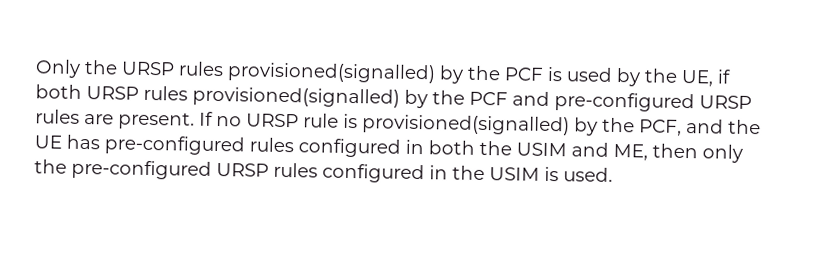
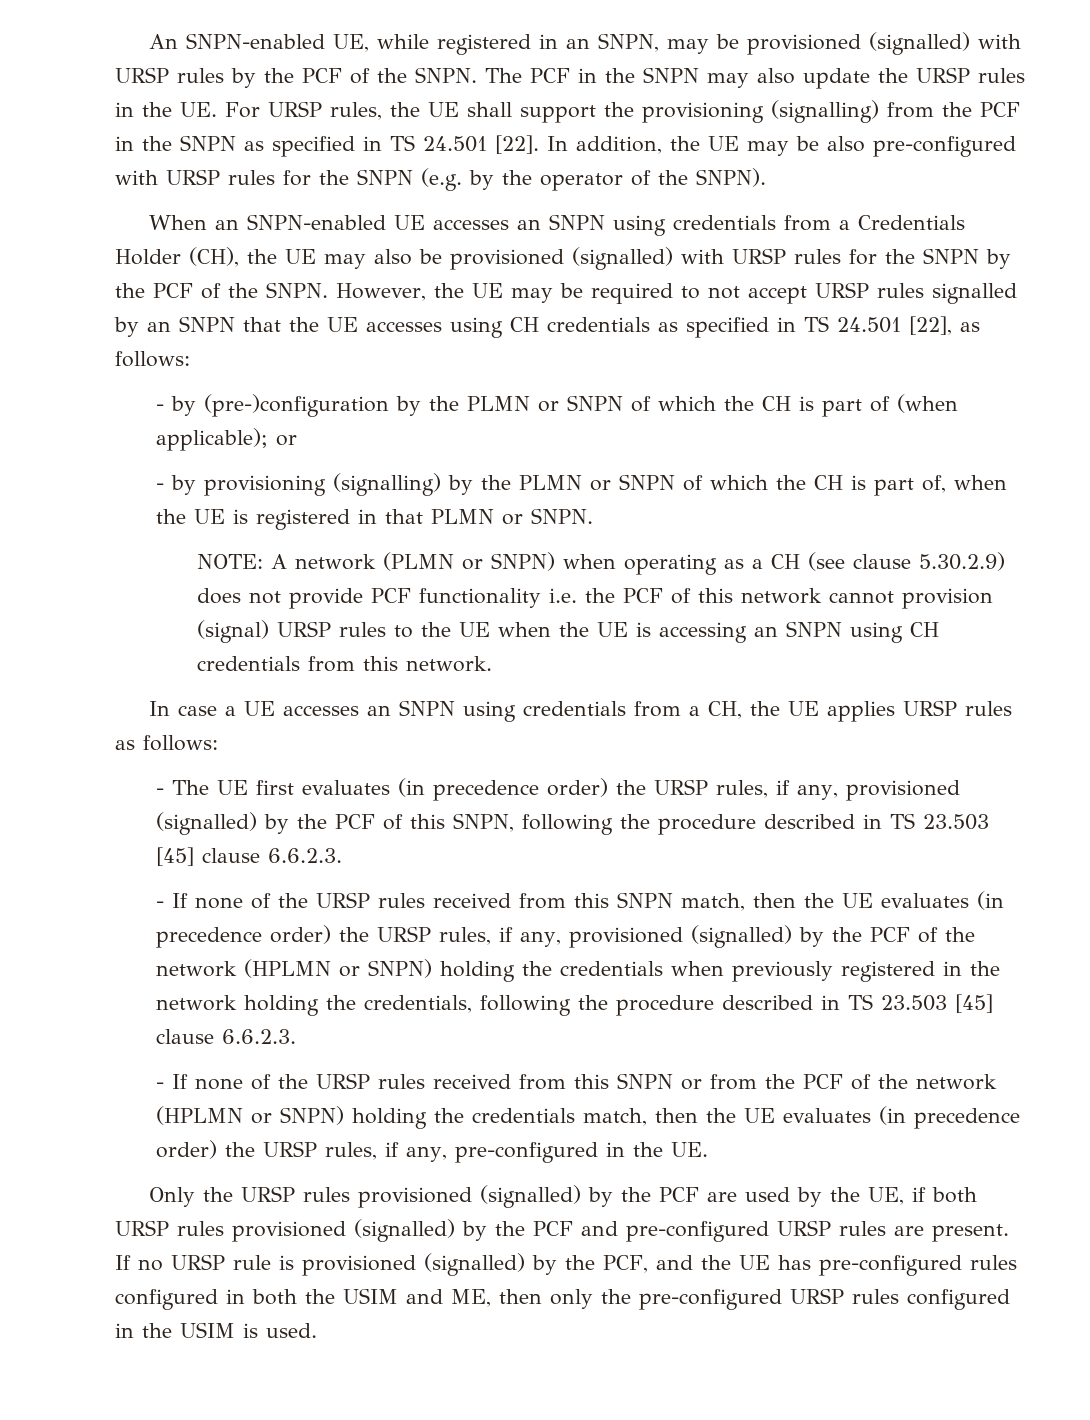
+ An SNPN-enabled UE, while registered in an SNPN, may be provisioned (signalled) with URSP rules by the PCF of the SNPN. The PCF in the SNPN may also update the URSP rules in the UE. For URSP rules, the UE shall support the provisioning (signalling) from the PCF in the SNPN as specified in TS 24.501 [22]. In addition, the UE may be also pre-configured with URSP rules for the SNPN (e.g. by the operator of the SNPN).
+ When an SNPN-enabled UE accesses an SNPN using credentials from a Credentials Holder (CH), the UE may also be provisioned (signalled) with URSP rules for the SNPN by the PCF of the SNPN. However, the UE may be required to not accept URSP rules signalled by an SNPN that the UE accesses using CH credentials as specified in TS 24.501 [22], as follows:
+ - by (pre-)configuration by the PLMN or SNPN of which the CH is part of (when applicable); or
+ - by provisioning (signalling) by the PLMN or SNPN of which the CH is part of, when the UE is registered in that PLMN or SNPN.
+ NOTE: A network (PLMN or SNPN) when operating as a CH (see clause 5.30.2.9) does not provide PCF functionality i.e. the PCF of this network cannot provision (signal) URSP rules to the UE when the UE is accessing an SNPN using CH credentials from this network.
+ In case a UE accesses an SNPN using credentials from a CH, the UE applies URSP rules as follows:
+ - The UE first evaluates (in precedence order) the URSP rules, if any, provisioned (signalled) by the PCF of this SNPN, following the procedure described in TS 23.503 [45] clause 6.6.2.3.
+ - If none of the URSP rules received from this SNPN match, then the UE evaluates (in precedence order) the URSP rules, if any, provisioned (signalled) by the PCF of the network (HPLMN or SNPN) holding the credentials when previously registered in the network holding the credentials, following the procedure described in TS 23.503 [45] clause 6.6.2.3.
+ - If none of the URSP rules received from this SNPN or from the PCF of the network (HPLMN or SNPN) holding the credentials match, then the UE evaluates (in precedence order) the URSP rules, if any, pre-configured in the UE.
- Only the URSP rules provisioned(signalled) by the PCF is used by the UE, if both URSP rules provisioned(signalled) by the PCF and pre-configured URSP rules are present.
+ Only the URSP rules provisioned (signalled) by the PCF are used by the UE, if both URSP rules provisioned (signalled) by the PCF and pre-configured URSP rules are present.
- If no URSP rule is provisioned(signalled) by the PCF, and the UE has pre-configured rules configured in both the USIM and ME, then only the pre-configured URSP rules configured in the USIM is used.
+ If no URSP rule is provisioned (signalled) by the PCF, and the UE has pre-configured rules configured in both the USIM and ME, then only the pre-configured URSP rules configured in the USIM is used.

